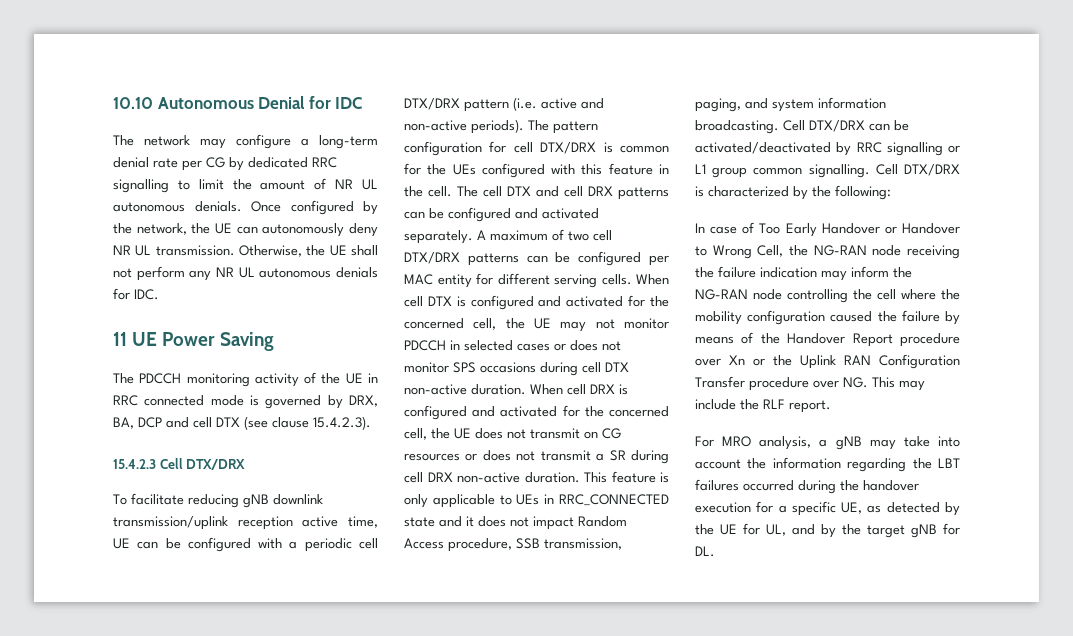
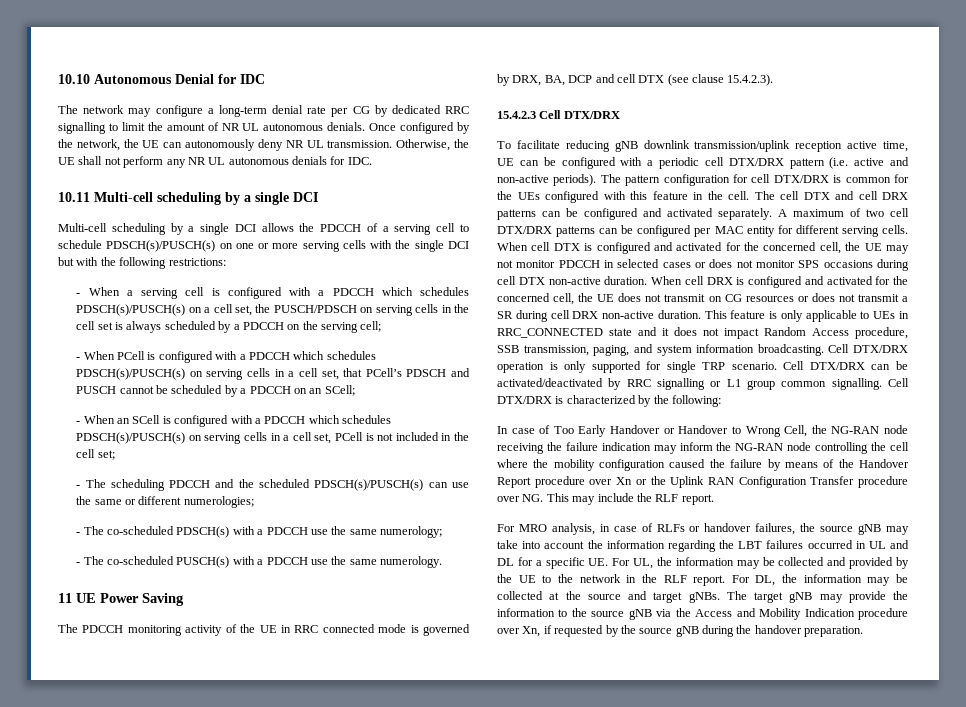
+ 10.11 Multi-cell scheduling by a single DCI
+ Multi-cell scheduling by a single DCI allows the PDCCH of a serving cell to schedule PDSCH(s)/PUSCH(s) on one or more serving cells with the single DCI but with the following restrictions:
+ - When a serving cell is configured with a PDCCH which schedules PDSCH(s)/PUSCH(s) on a cell set, the PUSCH/PDSCH on serving cells in the cell set is always scheduled by a PDCCH on the serving cell;
+ - When PCell is configured with a PDCCH which schedules PDSCH(s)/PUSCH(s) on serving cells in a cell set, that PCell’s PDSCH and PUSCH cannot be scheduled by a PDCCH on an SCell;
+ - When an SCell is configured with a PDCCH which schedules PDSCH(s)/PUSCH(s) on serving cells in a cell set, PCell is not included in the cell set;
+ - The scheduling PDCCH and the scheduled PDSCH(s)/PUSCH(s) can use the same or different numerologies;
+ - The co-scheduled PDSCH(s) with a PDCCH use the same numerology;
+ - The co-scheduled PUSCH(s) with a PDCCH use the same numerology.
- Cell DTX/DRX can be activated/deactivated by RRC signalling or L1 group common signalling.
+ Cell DTX/DRX operation is only supported for single TRP scenario. Cell DTX/DRX can be activated/deactivated by RRC signalling or L1 group common signalling.
- For MRO analysis, a gNB may take into account the information regarding the LBT failures occurred during the handover execution for a specific UE, as detected by the UE for UL, and by the target gNB for DL.
+ For MRO analysis, in case of RLFs or handover failures, the source gNB may take into account the information regarding the LBT failures occurred in UL and DL for a specific UE. For UL, the information may be collected and provided by the UE to the network in the RLF report. For DL, the information may be collected at the source and target gNBs. The target gNB may provide the information to the source gNB via the Access and Mobility Indication procedure over Xn, if requested by the source gNB during the handover preparation.

